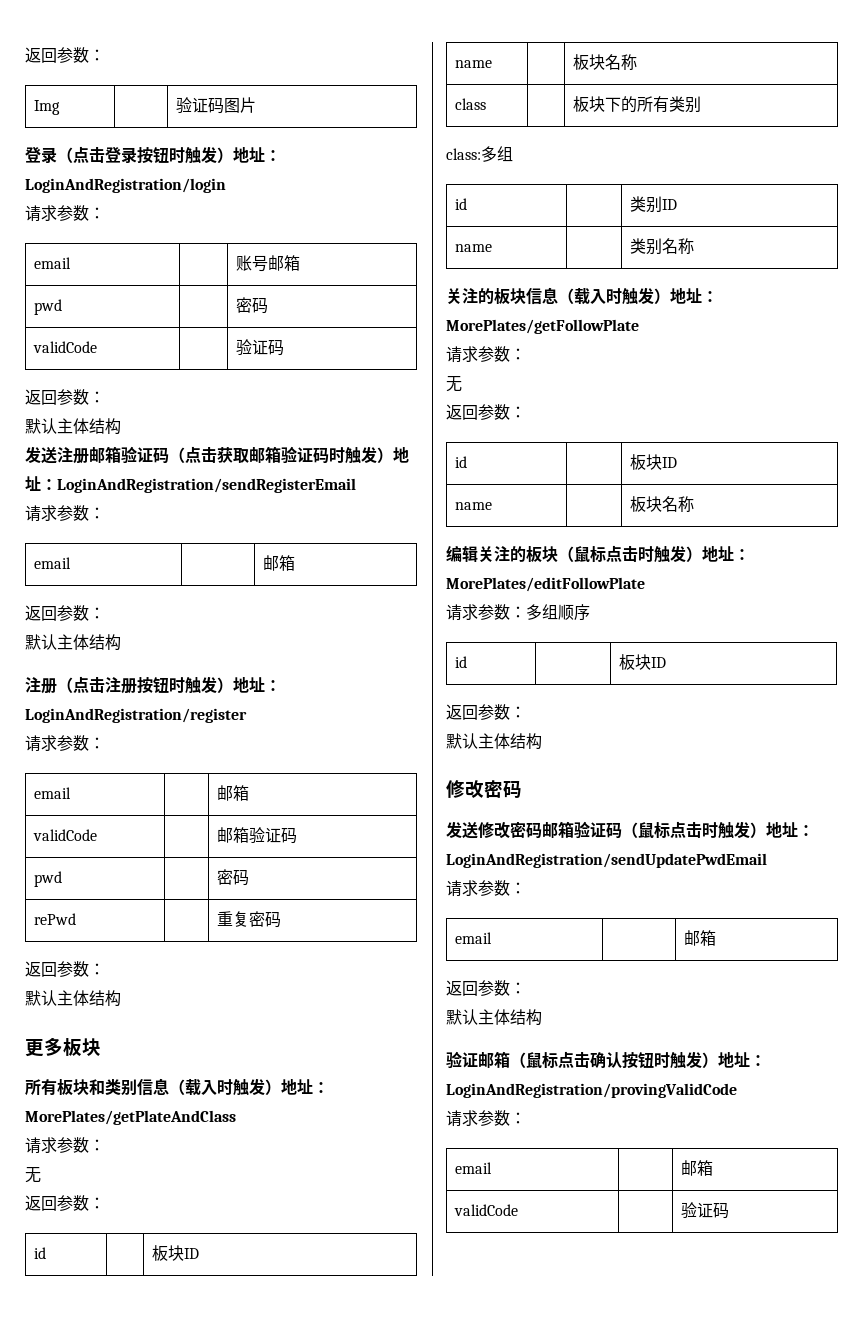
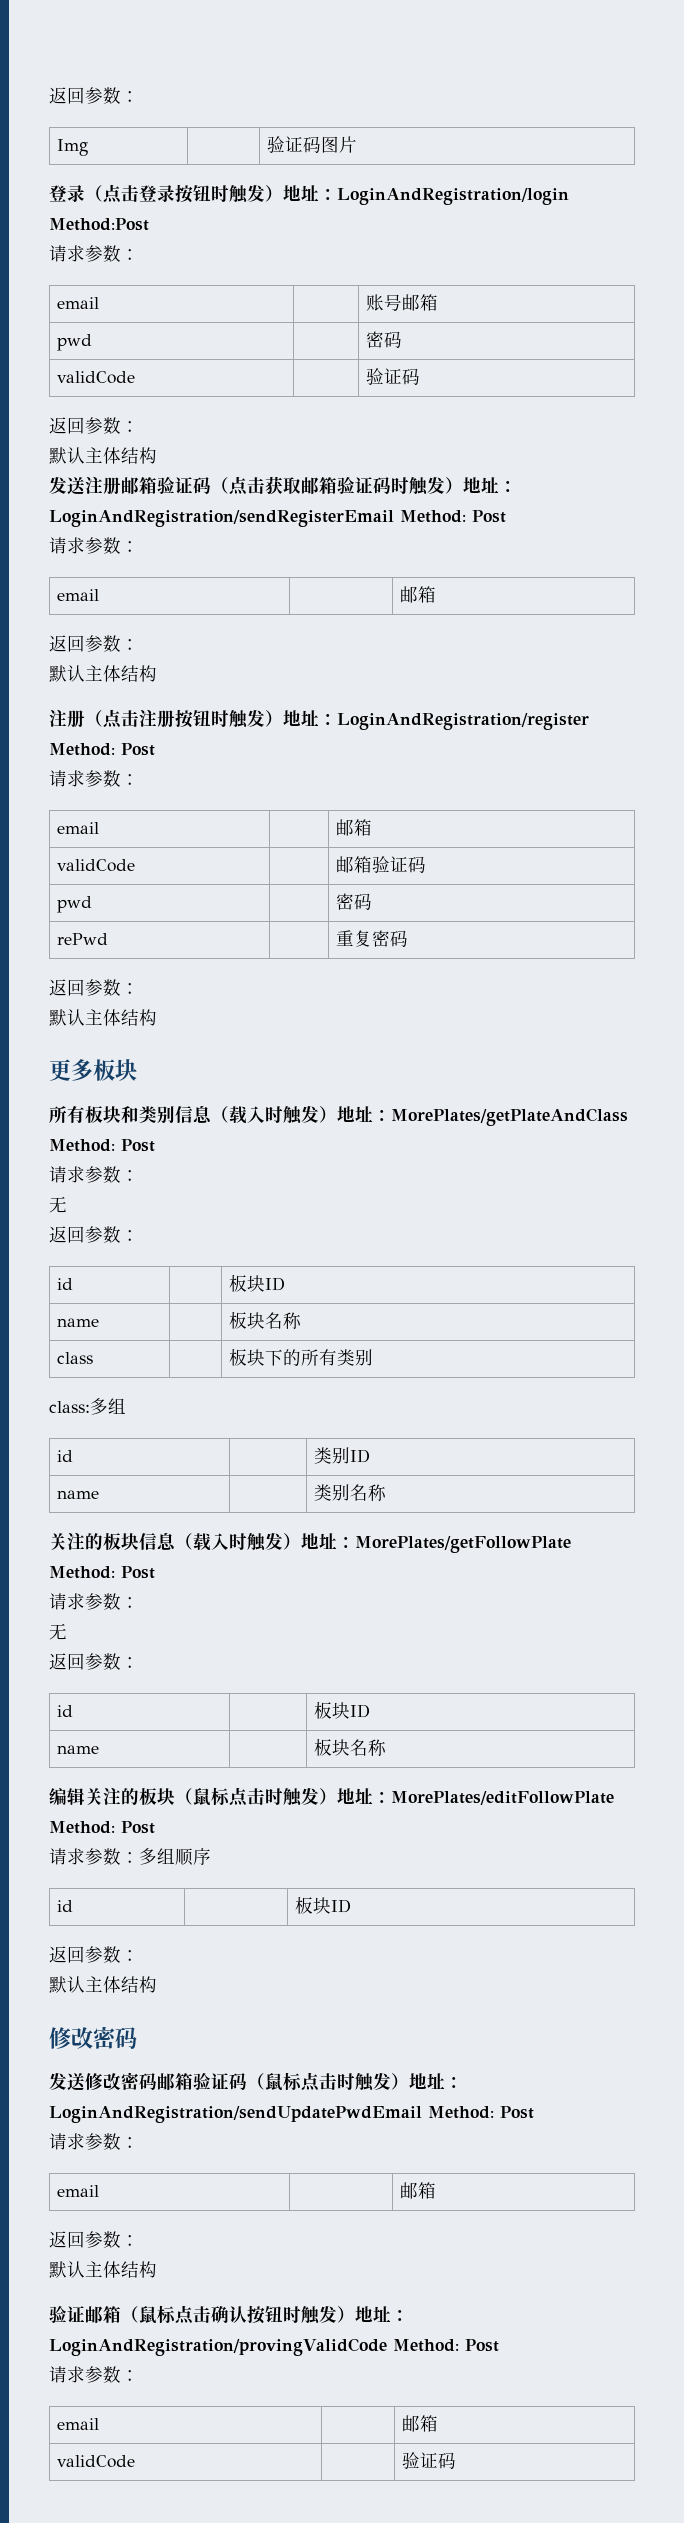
- 登录（点击登录按钮时触发）地址：LoginAndRegistration/login
+ 登录（点击登录按钮时触发）地址：LoginAndRegistration/login Method:Post
- 发送注册邮箱验证码（点击获取邮箱验证码时触发）地址：LoginAndRegistration/sendRegisterEmail
+ 发送注册邮箱验证码（点击获取邮箱验证码时触发）地址：LoginAndRegistration/sendRegisterEmail Method: Post
- 注册（点击注册按钮时触发）地址：LoginAndRegistration/register
+ 注册（点击注册按钮时触发）地址：LoginAndRegistration/register Method: Post
- 所有板块和类别信息（载入时触发）地址：MorePlates/getPlateAndClass
+ 所有板块和类别信息（载入时触发）地址：MorePlates/getPlateAndClass Method: Post
- 关注的板块信息（载入时触发）地址：MorePlates/getFollowPlate
+ 关注的板块信息（载入时触发）地址：MorePlates/getFollowPlate Method: Post
- 编辑关注的板块（鼠标点击时触发）地址：MorePlates/editFollowPlate
+ 编辑关注的板块（鼠标点击时触发）地址：MorePlates/editFollowPlate Method: Post
- 发送修改密码邮箱验证码（鼠标点击时触发）地址：LoginAndRegistration/sendUpdatePwdEmail
+ 发送修改密码邮箱验证码（鼠标点击时触发）地址：LoginAndRegistration/sendUpdatePwdEmail Method: Post
- 验证邮箱（鼠标点击确认按钮时触发）地址：LoginAndRegistration/provingValidCode
+ 验证邮箱（鼠标点击确认按钮时触发）地址：LoginAndRegistration/provingValidCode Method: Post

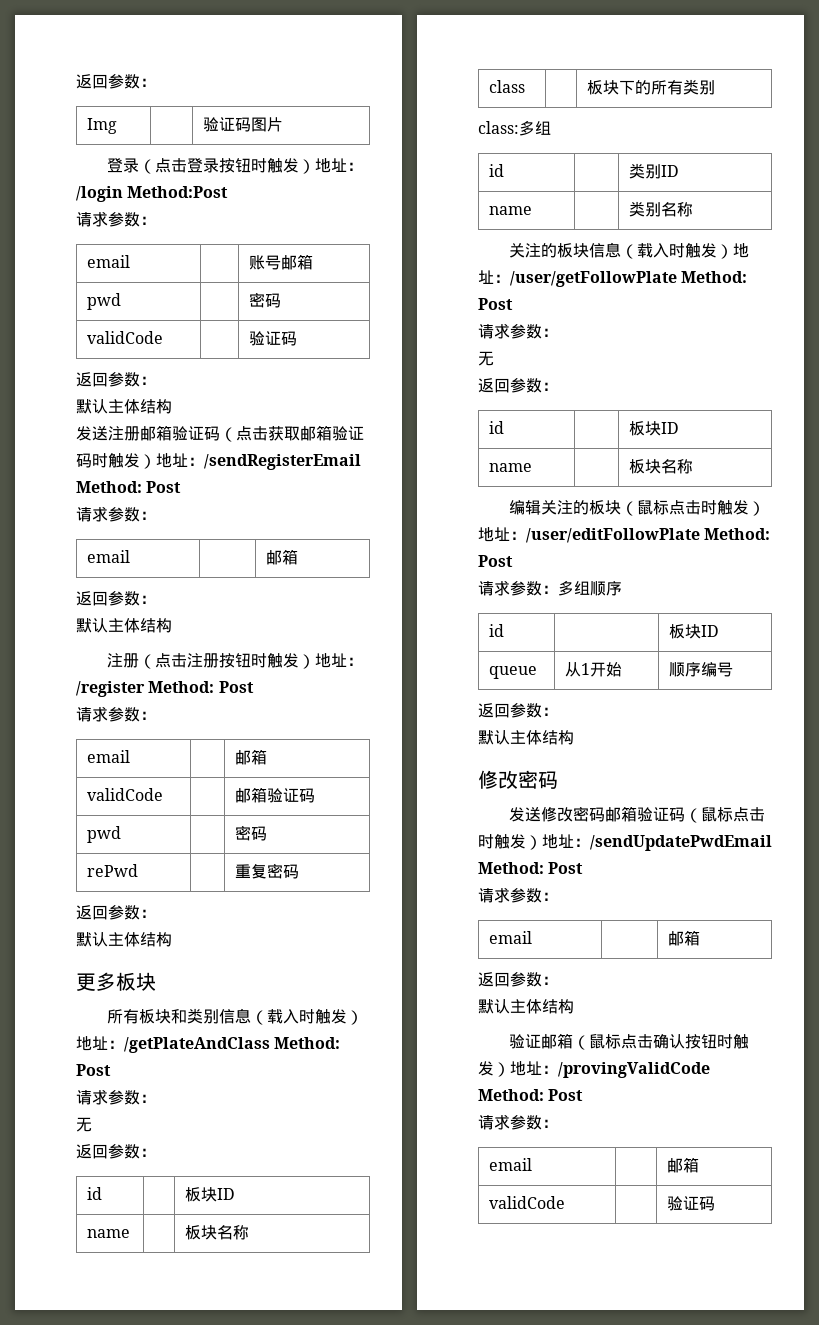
- 登录（点击登录按钮时触发）地址：LoginAndRegistration/login Method:Post
+ 登录（点击登录按钮时触发）地址：/login Method:Post
- 发送注册邮箱验证码（点击获取邮箱验证码时触发）地址：LoginAndRegistration/sendRegisterEmail Method: Post
+ 发送注册邮箱验证码（点击获取邮箱验证码时触发）地址：/sendRegisterEmail Method: Post
- 注册（点击注册按钮时触发）地址：LoginAndRegistration/register Method: Post
+ 注册（点击注册按钮时触发）地址：/register Method: Post
- 所有板块和类别信息（载入时触发）地址：MorePlates/getPlateAndClass Method: Post
+ 所有板块和类别信息（载入时触发）地址：/getPlateAndClass Method: Post
- 关注的板块信息（载入时触发）地址：MorePlates/getFollowPlate Method: Post
+ 关注的板块信息（载入时触发）地址：/user/getFollowPlate Method: Post
- 编辑关注的板块（鼠标点击时触发）地址：MorePlates/editFollowPlate Method: Post
+ 编辑关注的板块（鼠标点击时触发）地址：/user/editFollowPlate Method: Post
+ queue | 从1开始 | 顺序编号
- 发送修改密码邮箱验证码（鼠标点击时触发）地址：LoginAndRegistration/sendUpdatePwdEmail Method: Post
+ 发送修改密码邮箱验证码（鼠标点击时触发）地址：/sendUpdatePwdEmail Method: Post
- 验证邮箱（鼠标点击确认按钮时触发）地址：LoginAndRegistration/provingValidCode Method: Post
+ 验证邮箱（鼠标点击确认按钮时触发）地址：/provingValidCode Method: Post

